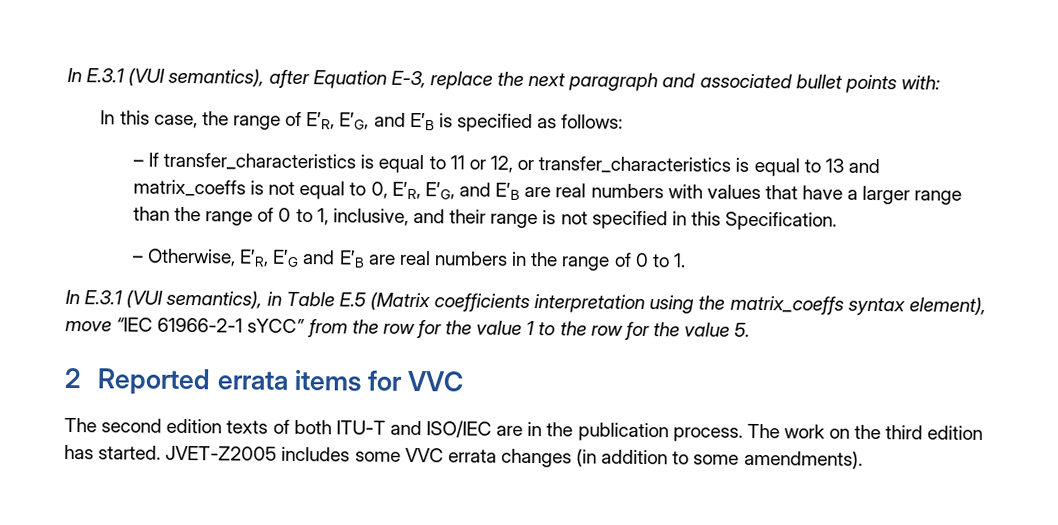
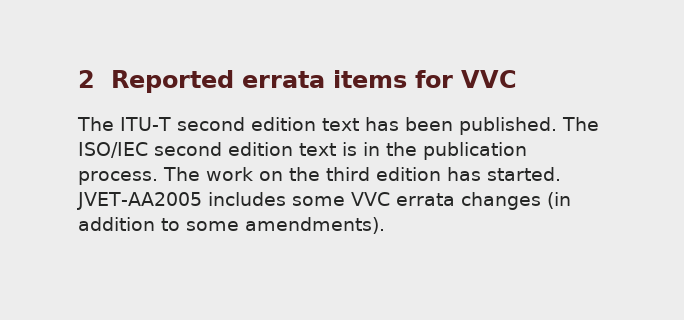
- In E.3.1 (VUI semantics), after Equation E-3, replace the next paragraph and associated bullet points with:
- In this case, the range of E′R, E′G, and E′B is specified as follows:
- – If transfer_characteristics is equal to 11 or 12, or transfer_characteristics is equal to 13 and matrix_coeffs is not equal to 0, E′R, E′G, and E′B are real numbers with values that have a larger range than the range of 0 to 1, inclusive, and their range is not specified in this Specification.
- – Otherwise, E′R, E′G and E′B are real numbers in the range of 0 to 1.
- In E.3.1 (VUI semantics), in Table E.5 (Matrix coefficients interpretation using the matrix_coeffs syntax element), move “IEC 61966-2-1 sYCC” from the row for the value 1 to the row for the value 5.
- The second edition texts of both ITU-T and ISO/IEC are in the publication process.
+ The ITU-T second edition text has been published. The ISO/IEC second edition text is in the publication process.
- JVET-Z2005 includes some VVC errata changes (in addition to some amendments).
+ JVET-AA2005 includes some VVC errata changes (in addition to some amendments).

